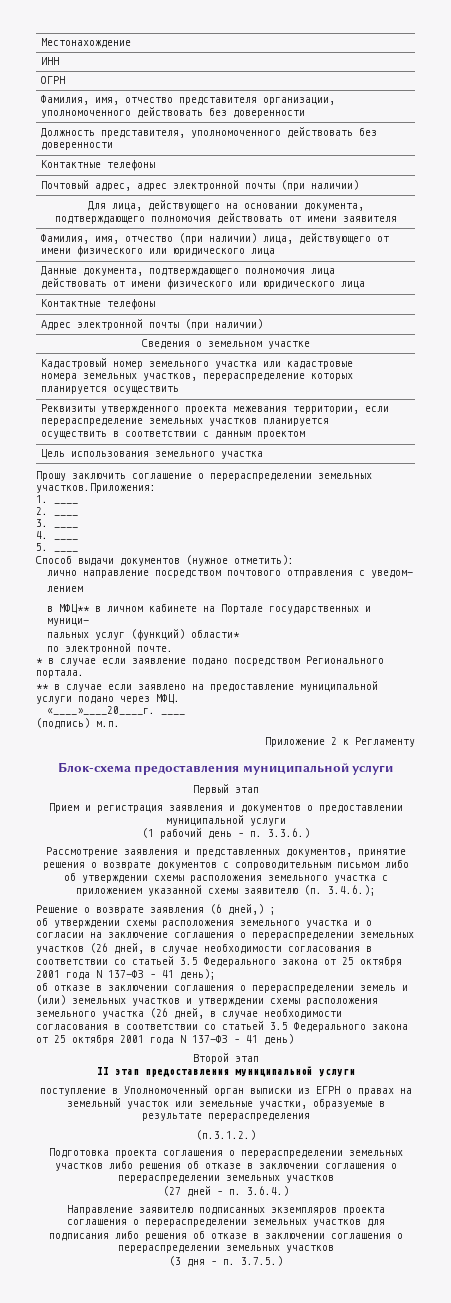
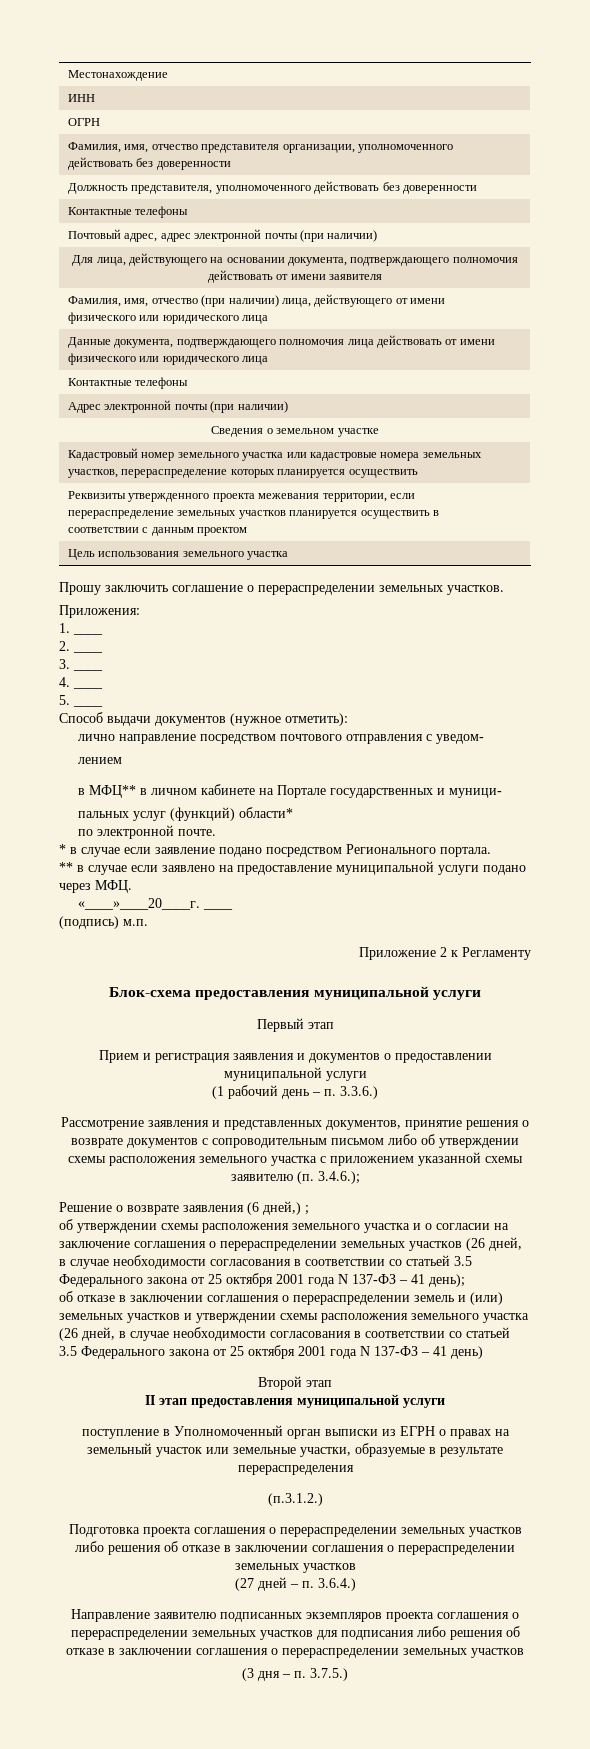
- Прошу заключить соглашение о перераспределении земельных участков.Приложения:
+ Прошу заключить соглашение о перераспределении земельных участков.
+ Приложения:

